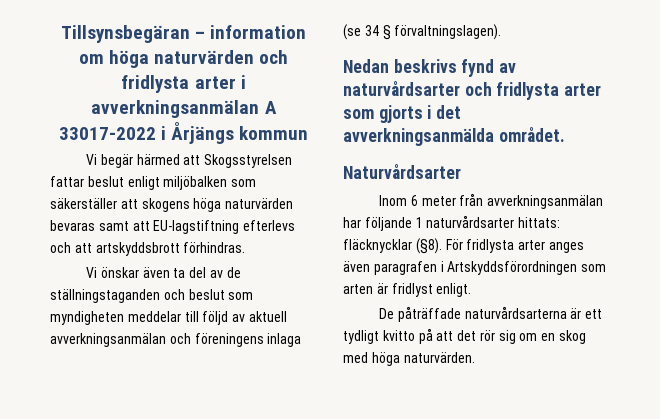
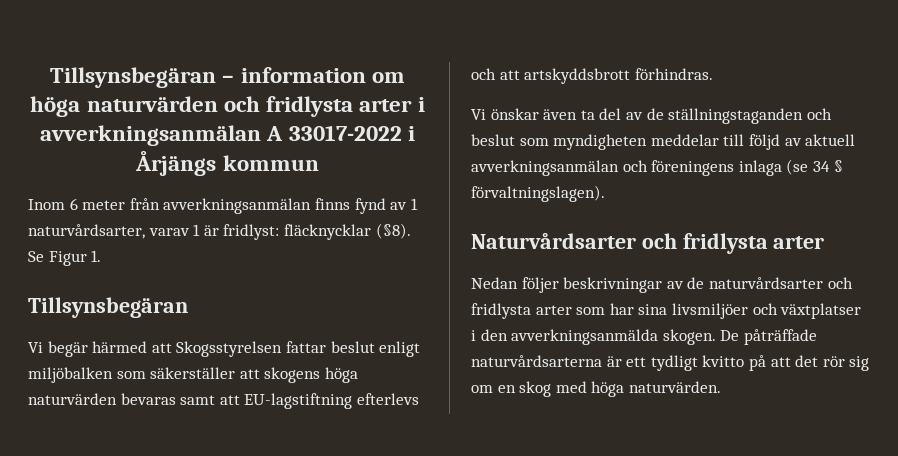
+ Inom 6 meter från avverkningsanmälan finns fynd av 1 naturvårdsarter, varav 1 är fridlyst: fläcknycklar (§8). Se Figur 1.
+ Tillsynsbegäran
- Nedan beskrivs fynd av naturvårdsarter och fridlysta arter som gjorts i det avverkningsanmälda området.
- Naturvårdsarter
- Inom 6 meter från avverkningsanmälan har följande 1 naturvårdsarter hittats: fläcknycklar (§8). För fridlysta arter anges även paragrafen i Artskyddsförordningen som arten är fridlyst enligt.
- De påträffade naturvårdsarterna är ett tydligt kvitto på att det rör sig om en skog med höga naturvärden.
+ Naturvårdsarter och fridlysta arter
+ Nedan följer beskrivningar av de naturvårdsarter och fridlysta arter som har sina livsmiljöer och växtplatser i den avverkningsanmälda skogen. De påträffade naturvårdsarterna är ett tydligt kvitto på att det rör sig om en skog med höga naturvärden.

